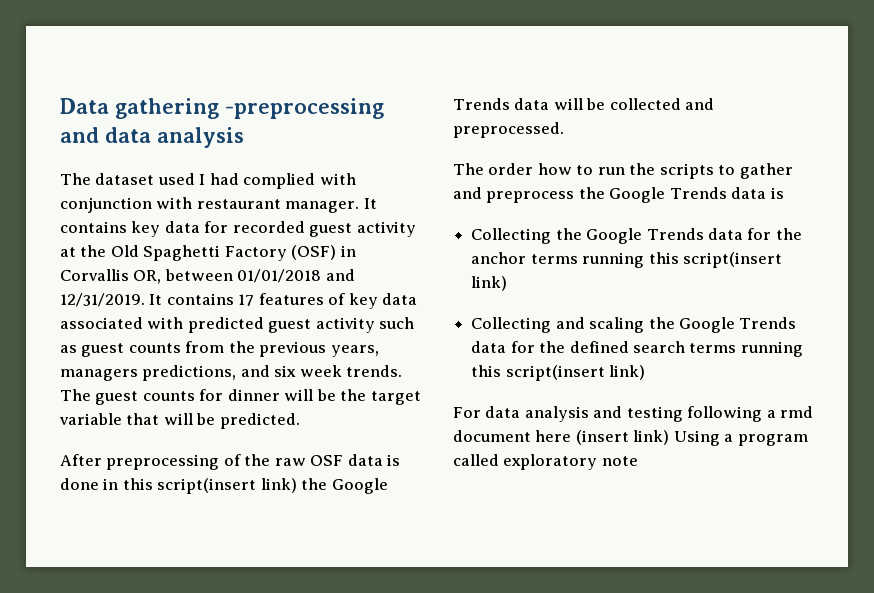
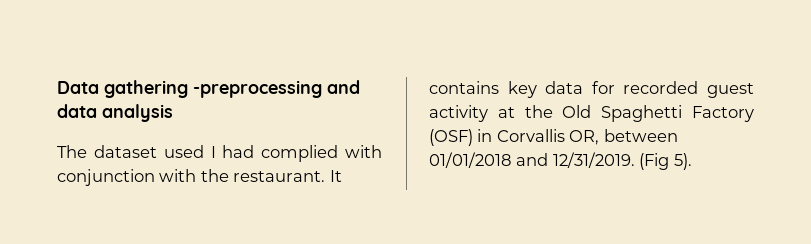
- The dataset used I had complied with conjunction with restaurant manager.
+ The dataset used I had complied with conjunction with the restaurant.
- It contains 17 features of key data associated with predicted guest activity such as guest counts from the previous years, managers predictions, and six week trends. The guest counts for dinner will be the target variable that will be predicted.
- After preprocessing of the raw OSF data is done in this script(insert link) the Google Trends data will be collected and preprocessed.
- The order how to run the scripts to gather and preprocess the Google Trends data is
- Collecting the Google Trends data for the anchor terms running this script(insert link)
- Collecting and scaling the Google Trends data for the defined search terms running this script(insert link)
- For data analysis and testing following a rmd document here (insert link) Using a program called exploratory note
+ (Fig 5).

